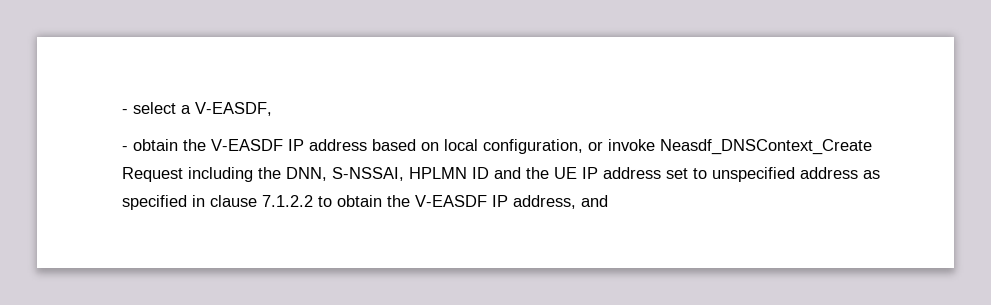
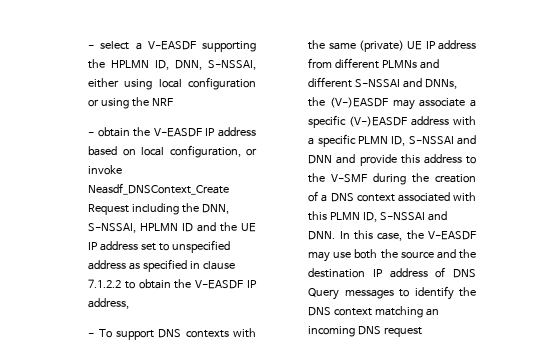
- - select a V-EASDF,
+ - select a V-EASDF supporting the HPLMN ID, DNN, S-NSSAI, either using local configuration or using the NRF
- - obtain the V-EASDF IP address based on local configuration, or invoke Neasdf_DNSContext_Create Request including the DNN, S-NSSAI, HPLMN ID and the UE IP address set to unspecified address as specified in clause 7.1.2.2 to obtain the V-EASDF IP address, and
+ - obtain the V-EASDF IP address based on local configuration, or invoke Neasdf_DNSContext_Create Request including the DNN, S-NSSAI, HPLMN ID and the UE IP address set to unspecified address as specified in clause 7.1.2.2 to obtain the V-EASDF IP address,
+ - To support DNS contexts with the same (private) UE IP address from different PLMNs and different S-NSSAI and DNNs, the (V-)EASDF may associate a specific (V-)EASDF address with a specific PLMN ID, S-NSSAI and DNN and provide this address to the V-SMF during the creation of a DNS context associated with this PLMN ID, S-NSSAI and DNN. In this case, the V-EASDF may use both the source and the destination IP address of DNS Query messages to identify the DNS context matching an incoming DNS request

